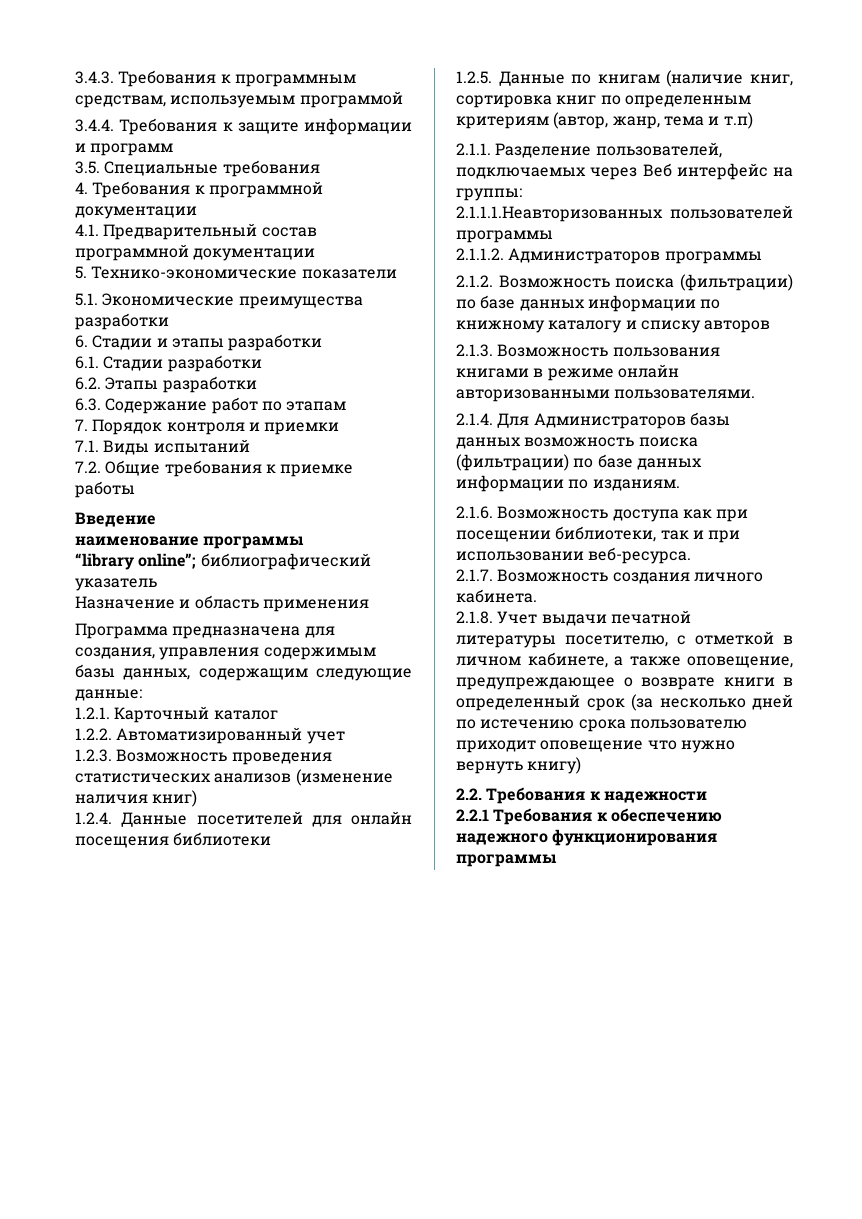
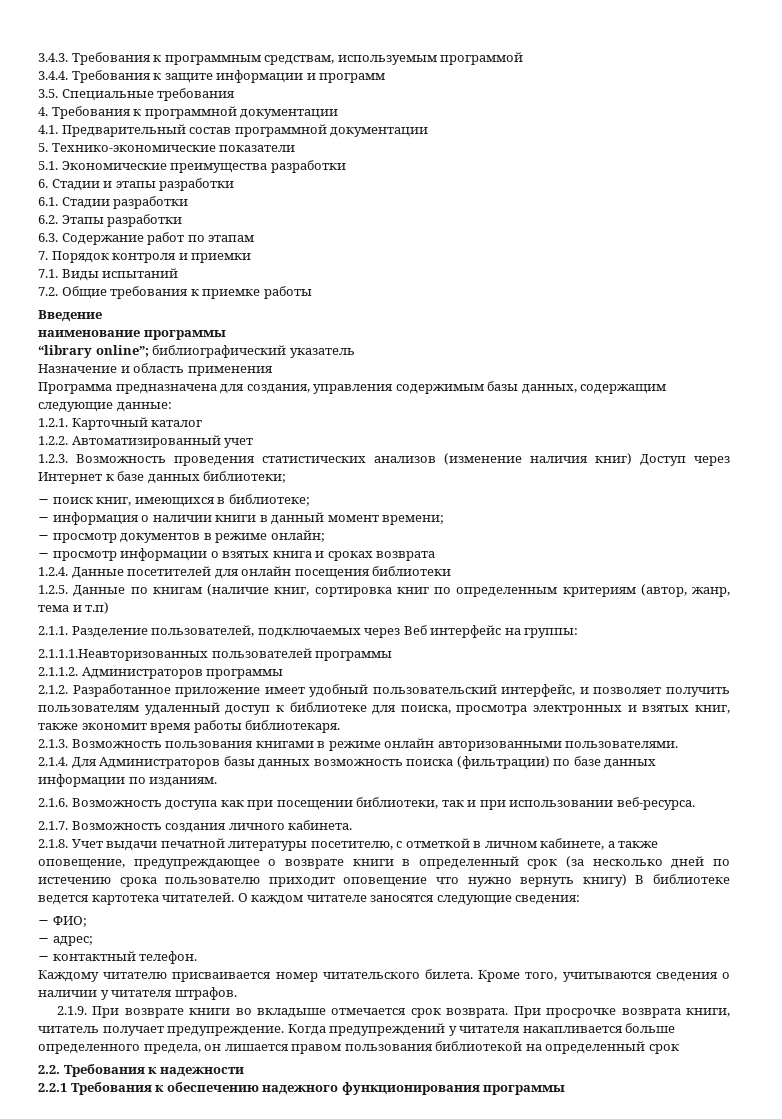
- 1.2.3. Возможность проведения статистических анализов (изменение наличия книг)
+ 1.2.3. Возможность проведения статистических анализов (изменение наличия книг) Доступ через Интернет к базе данных библиотеки;
+ − поиск книг, имеющихся в библиотеке;
+ − информация о наличии книги в данный момент времени;
+ − просмотр документов в режиме онлайн;
+ − просмотр информации о взятых книга и сроках возврата
- 2.1.2. Возможность поиска (фильтрации) по базе данных информации по книжному каталогу и списку авторов
+ 2.1.2. Разработанное приложение имеет удобный пользовательский интерфейс, и позволяет получить пользователям удаленный доступ к библиотеке для поиска, просмотра электронных и взятых книг, также экономит время работы библиотекаря.
- 2.1.8. Учет выдачи печатной литературы посетителю, с отметкой в личном кабинете, а также оповещение, предупреждающее о возврате книги в определенный срок (за несколько дней по истечению срока пользователю приходит оповещение что нужно вернуть книгу)
+ 2.1.8. Учет выдачи печатной литературы посетителю, с отметкой в личном кабинете, а также оповещение, предупреждающее о возврате книги в определенный срок (за несколько дней по истечению срока пользователю приходит оповещение что нужно вернуть книгу) В библиотеке ведется картотека читателей. О каждом читателе заносятся следующие сведения:
+ − ФИО;
+ − адрес;
+ − контактный телефон.
+ Каждому читателю присваивается номер читательского билета. Кроме того, учитываются сведения о наличии у читателя штрафов.
+ 2.1.9. При возврате книги во вкладыше отмечается срок возврата. При просрочке возврата книги, читатель получает предупреждение. Когда предупреждений у читателя накапливается больше определенного предела, он лишается правом пользования библиотекой на определенный срок

